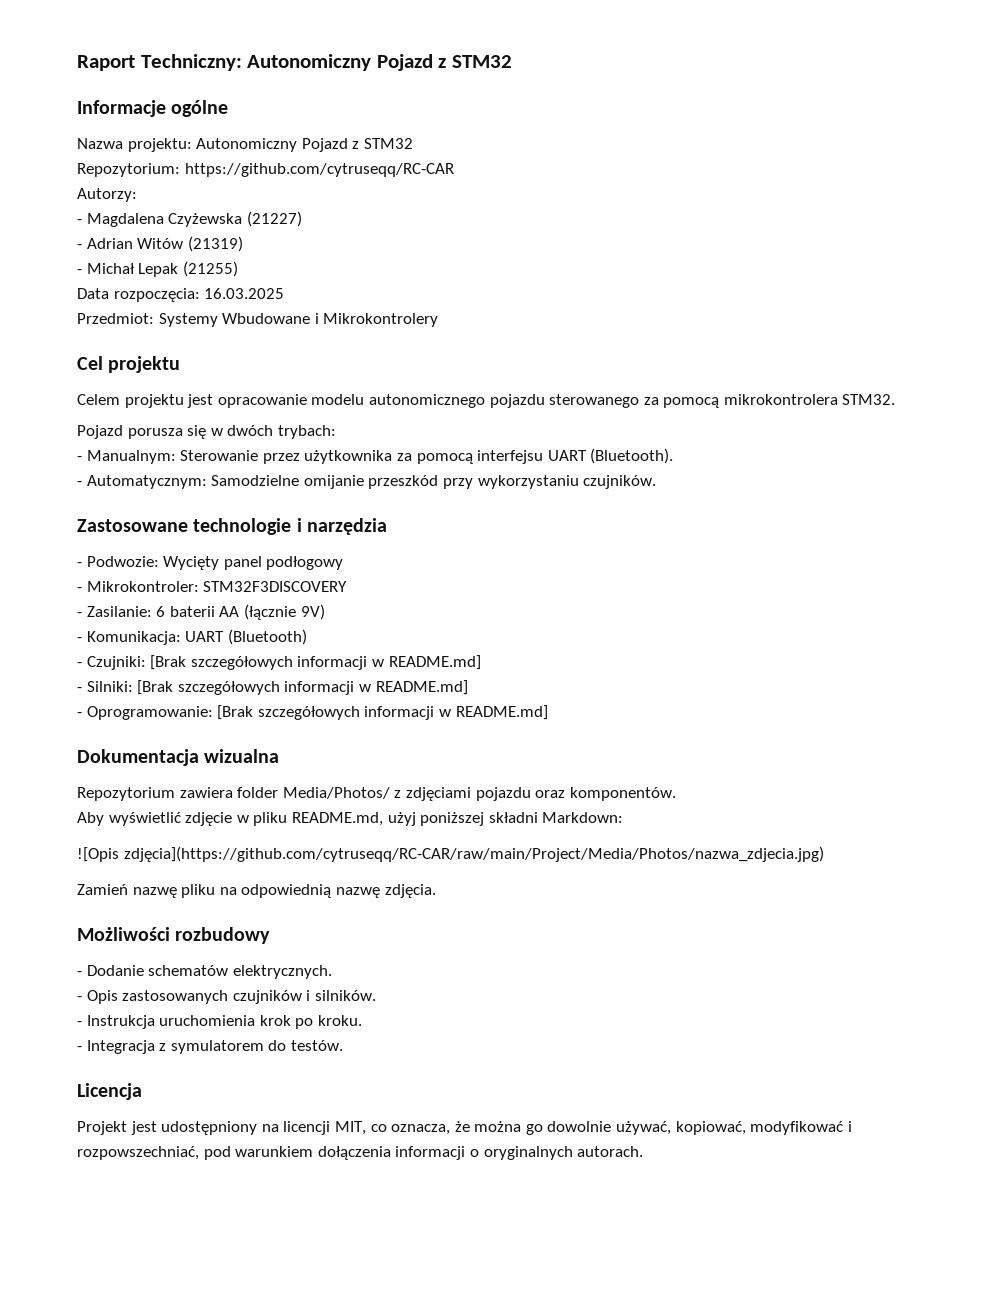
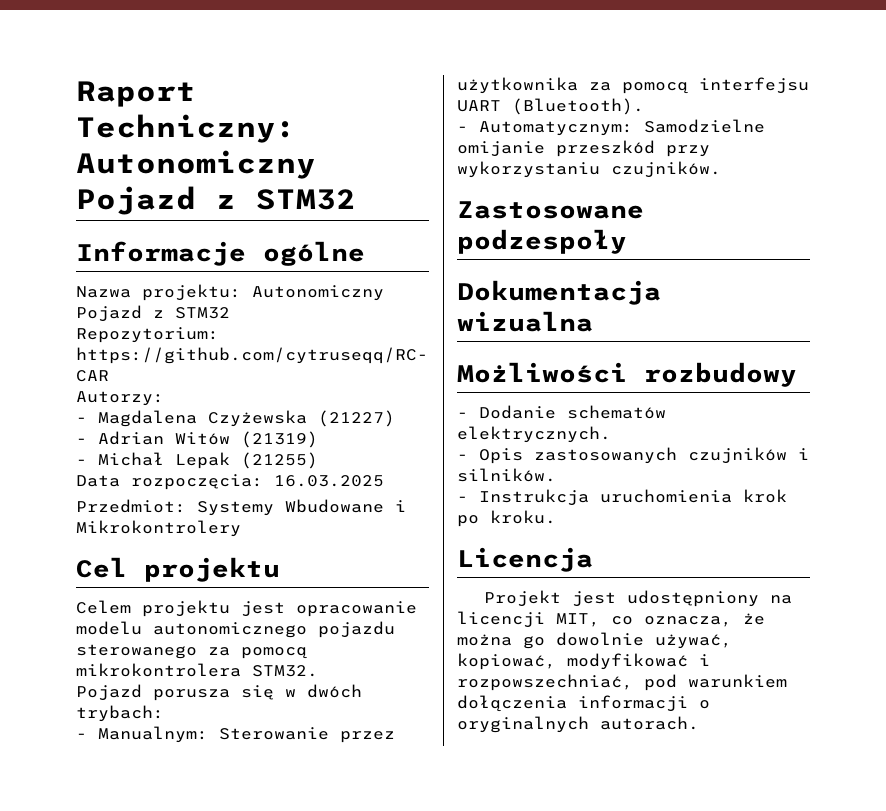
- Zastosowane technologie i narzędzia
- - Podwozie: Wycięty panel podłogowy
- - Mikrokontroler: STM32F3DISCOVERY
- - Zasilanie: 6 baterii AA (łącznie 9V)
- - Komunikacja: UART (Bluetooth)
- - Czujniki: [Brak szczegółowych informacji w README.md]
- - Silniki: [Brak szczegółowych informacji w README.md]
- - Oprogramowanie: [Brak szczegółowych informacji w README.md]
+ Zastosowane podzespoły
  Dokumentacja wizualna
- Repozytorium zawiera folder Media/Photos/ z zdjęciami pojazdu oraz komponentów.
- Aby wyświetlić zdjęcie w pliku README.md, użyj poniższej składni Markdown:
- ![Opis zdjęcia](https://github.com/cytruseqq/RC-CAR/raw/main/Project/Media/Photos/nazwa_zdjecia.jpg)
- Zamień nazwę pliku na odpowiednią nazwę zdjęcia.
- - Integracja z symulatorem do testów.

